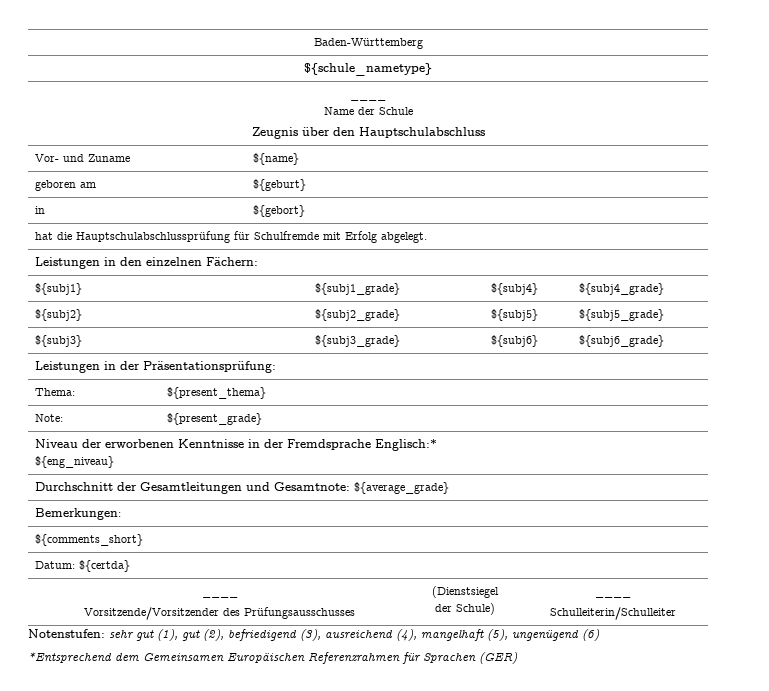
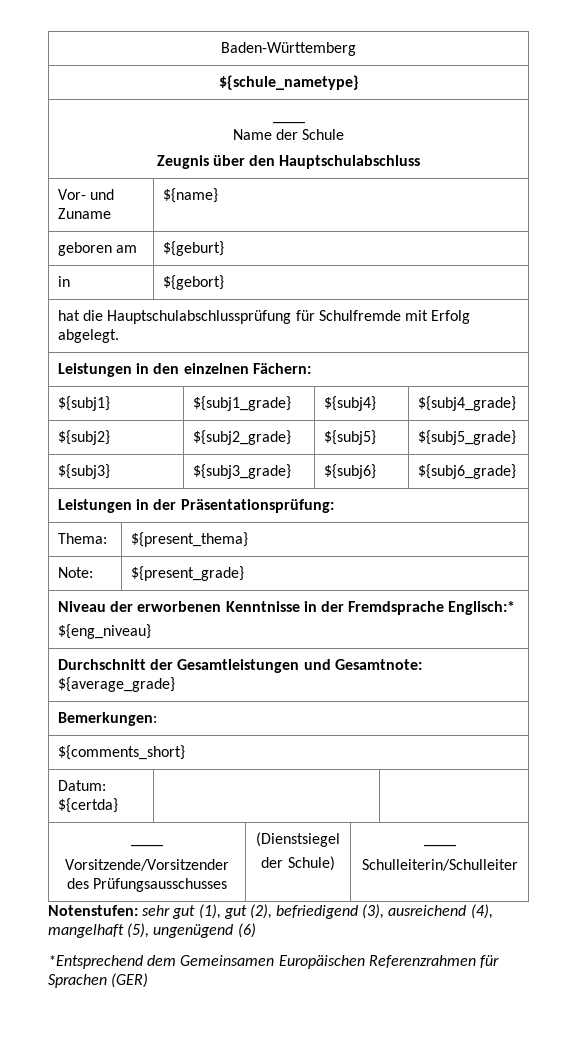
- Durchschnitt der Gesamtleitungen und Gesamtnote: ${average_grade}
+ Durchschnitt der Gesamtleistungen und Gesamtnote: ${average_grade}

